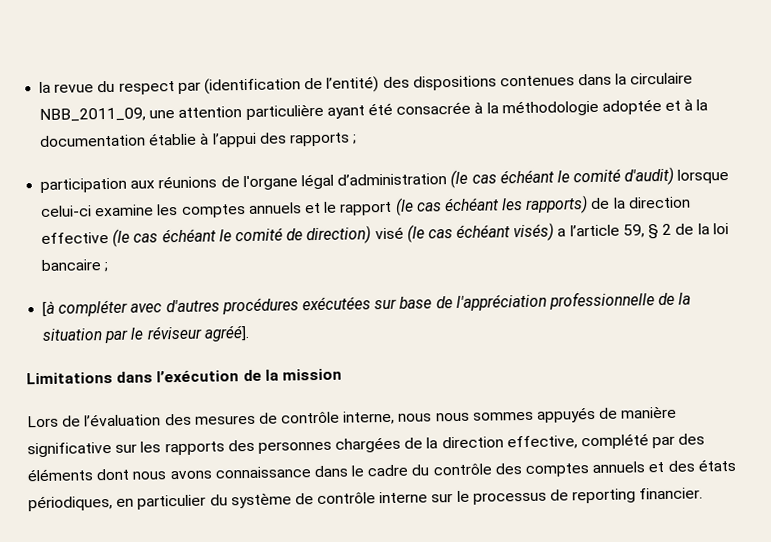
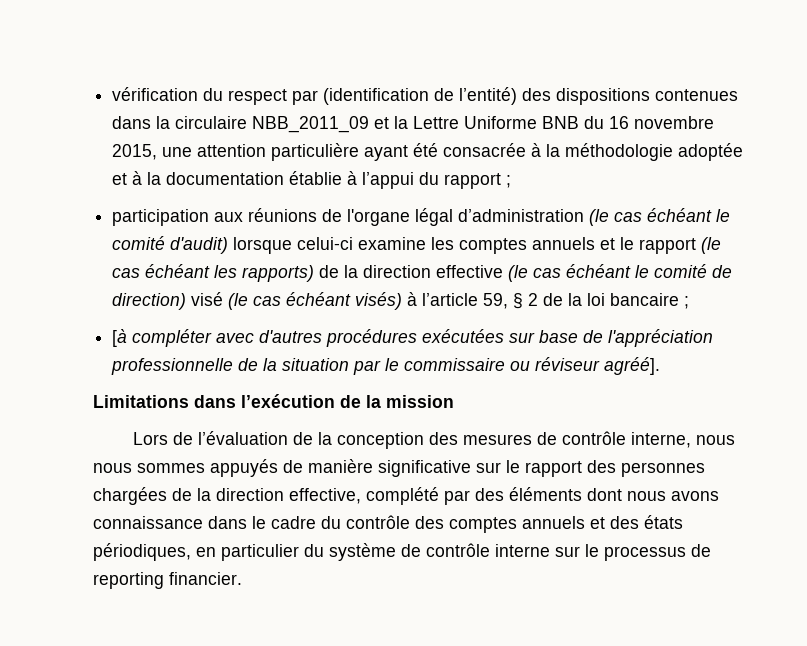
- la revue du respect par (identification de l’entité) des dispositions contenues dans la circulaire NBB_2011_09, une attention particulière ayant été consacrée à la méthodologie adoptée et à la documentation établie à l’appui des rapports ;
+ vérification du respect par (identification de l’entité) des dispositions contenues dans la circulaire NBB_2011_09 et la Lettre Uniforme BNB du 16 novembre 2015, une attention particulière ayant été consacrée à la méthodologie adoptée et à la documentation établie à l’appui du rapport ;
- participation aux réunions de l'organe légal d’administration (le cas échéant le comité d'audit) lorsque celui-ci examine les comptes annuels et le rapport (le cas échéant les rapports) de la direction effective (le cas échéant le comité de direction) visé (le cas échéant visés) a l’article 59, § 2 de la loi bancaire ;
+ participation aux réunions de l'organe légal d’administration (le cas échéant le comité d'audit) lorsque celui-ci examine les comptes annuels et le rapport (le cas échéant les rapports) de la direction effective (le cas échéant le comité de direction) visé (le cas échéant visés) à l’article 59, § 2 de la loi bancaire ;
- [à compléter avec d'autres procédures exécutées sur base de l'appréciation professionnelle de la situation par le réviseur agréé].
+ [à compléter avec d'autres procédures exécutées sur base de l'appréciation professionnelle de la situation par le commissaire ou réviseur agréé].
- Lors de l’évaluation des mesures de contrôle interne, nous nous sommes appuyés de manière significative sur les rapports des personnes chargées de la direction effective, complété par des éléments dont nous avons connaissance dans le cadre du contrôle des comptes annuels et des états périodiques, en particulier du système de contrôle interne sur le processus de reporting financier.
+ Lors de l’évaluation de la conception des mesures de contrôle interne, nous nous sommes appuyés de manière significative sur le rapport des personnes chargées de la direction effective, complété par des éléments dont nous avons connaissance dans le cadre du contrôle des comptes annuels et des états périodiques, en particulier du système de contrôle interne sur le processus de reporting financier.

